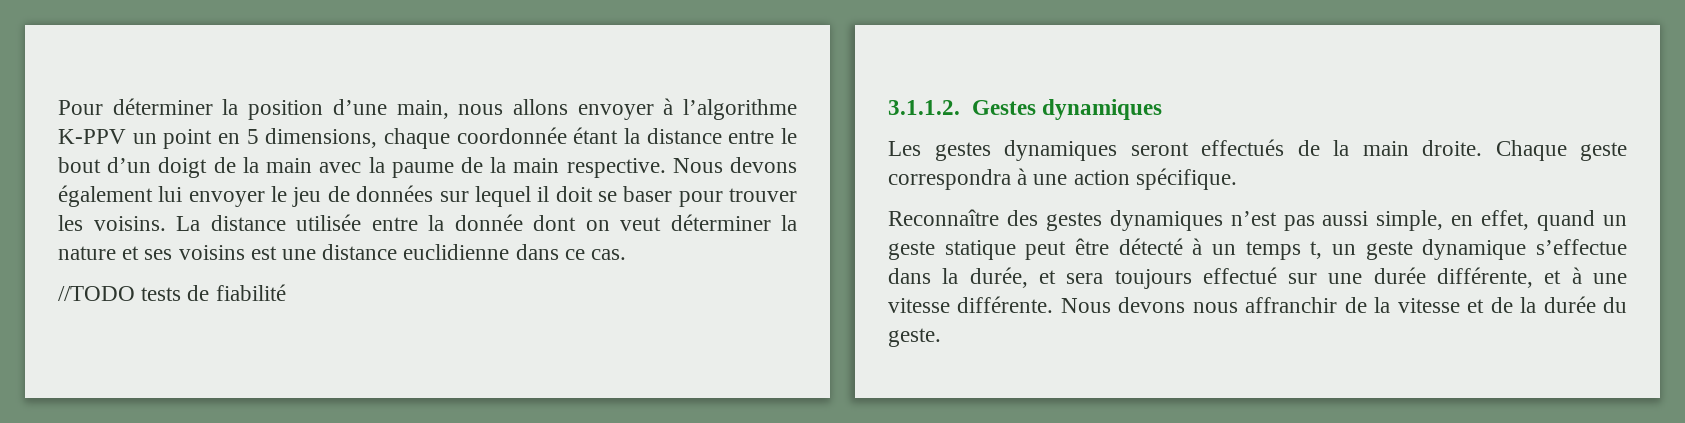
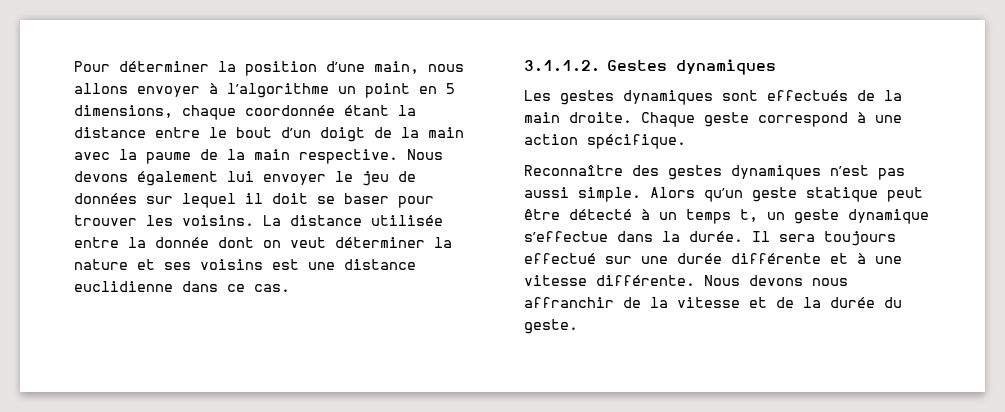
- Pour déterminer la position d’une main, nous allons envoyer à l’algorithme K-PPV un point en 5 dimensions, chaque coordonnée étant la distance entre le bout d’un doigt de la main avec la paume de la main respective.
+ Pour déterminer la position d’une main, nous allons envoyer à l’algorithme un point en 5 dimensions, chaque coordonnée étant la distance entre le bout d’un doigt de la main avec la paume de la main respective.
- //TODO tests de fiabilité
- Les gestes dynamiques seront effectués de la main droite.
+ Les gestes dynamiques sont effectués de la main droite.
- Chaque geste correspondra à une action spécifique.
+ Chaque geste correspond à une action spécifique.
- Reconnaître des gestes dynamiques n’est pas aussi simple, en effet, quand un geste statique peut être détecté à un temps t, un geste dynamique s’effectue dans la durée, et sera toujours effectué sur une durée différente, et à une vitesse différente.
+ Reconnaître des gestes dynamiques n’est pas aussi simple. Alors qu’un geste statique peut être détecté à un temps t, un geste dynamique s’effectue dans la durée. Il sera toujours effectué sur une durée différente et à une vitesse différente.

